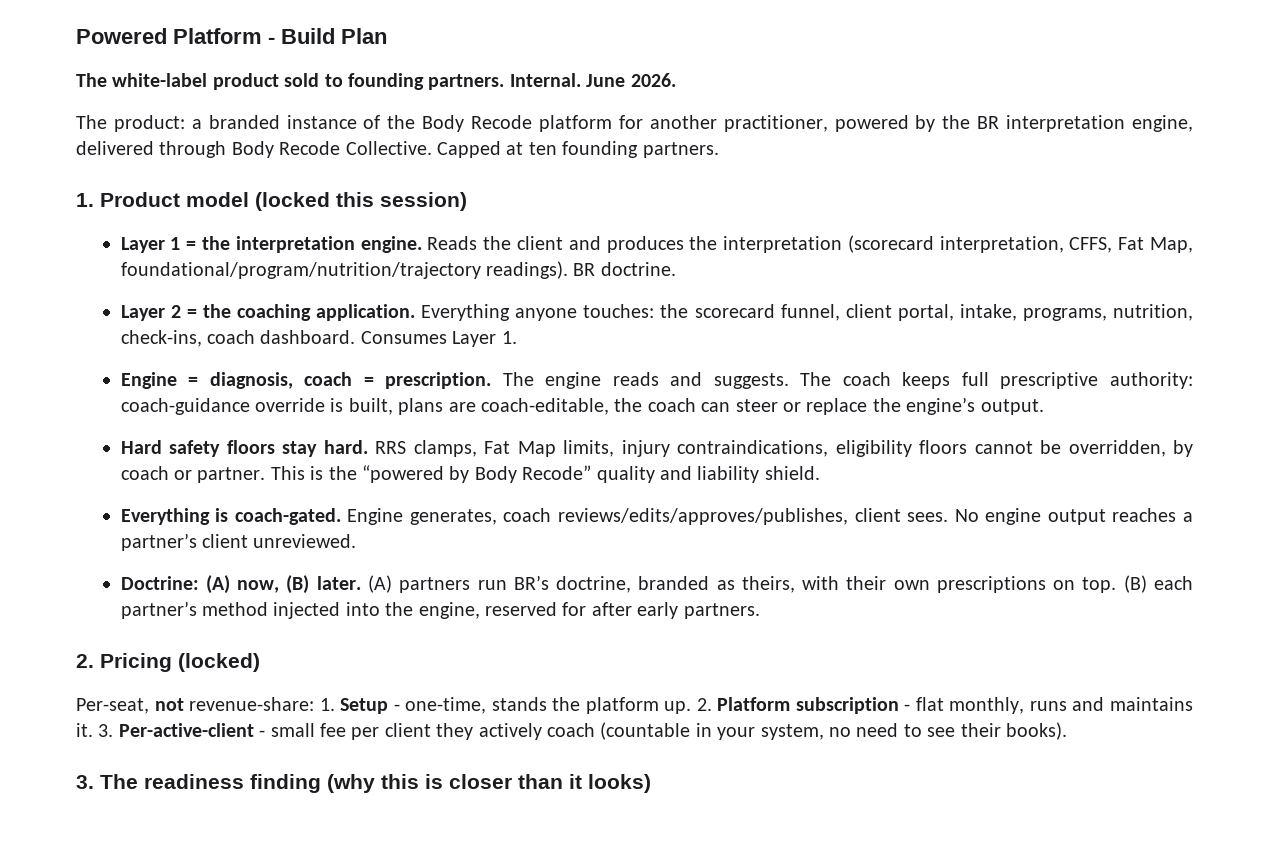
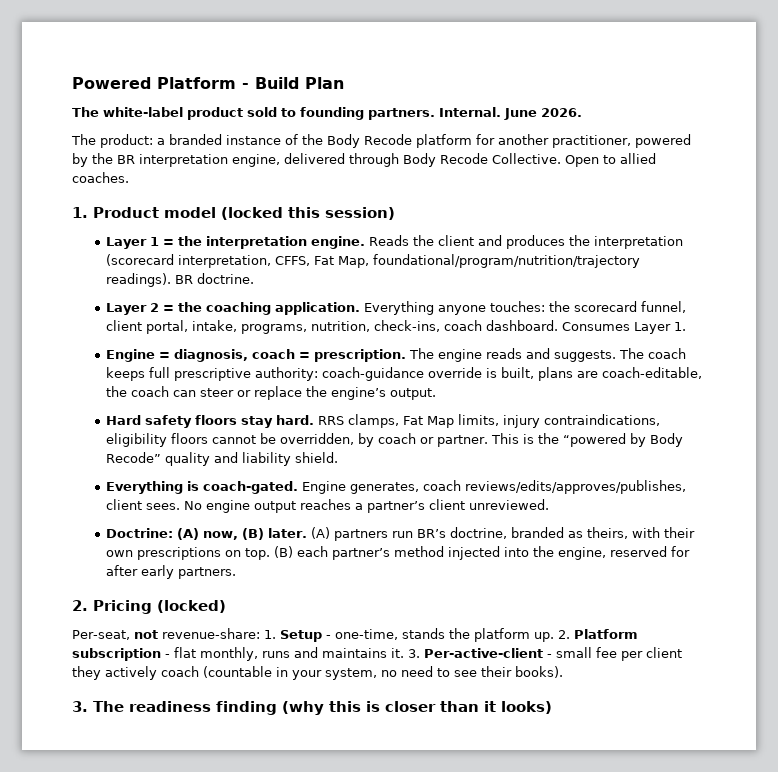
- Capped at ten founding partners.
+ Open to allied coaches.

